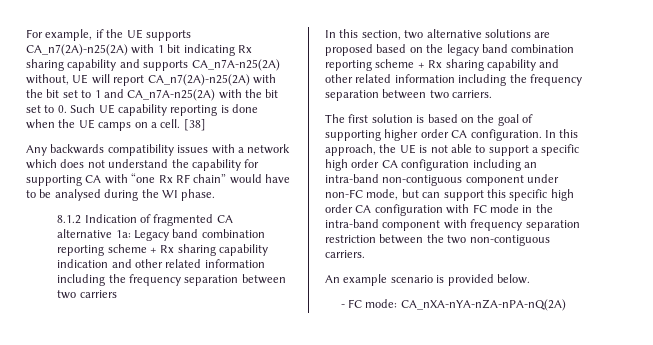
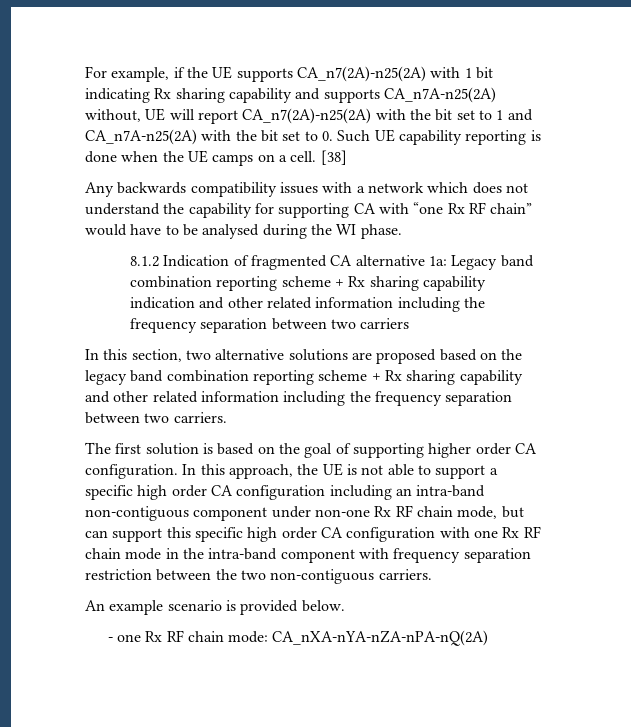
- In this approach, the UE is not able to support a specific high order CA configuration including an intra-band non-contiguous component under non-FC mode, but can support this specific high order CA configuration with FC mode in the intra-band component with frequency separation restriction between the two non-contiguous carriers.
+ In this approach, the UE is not able to support a specific high order CA configuration including an intra-band non-contiguous component under non-one Rx RF chain mode, but can support this specific high order CA configuration with one Rx RF chain mode in the intra-band component with frequency separation restriction between the two non-contiguous carriers.
- - FC mode: CA_nXA-nYA-nZA-nPA-nQ(2A)
+ - one Rx RF chain mode: CA_nXA-nYA-nZA-nPA-nQ(2A)

